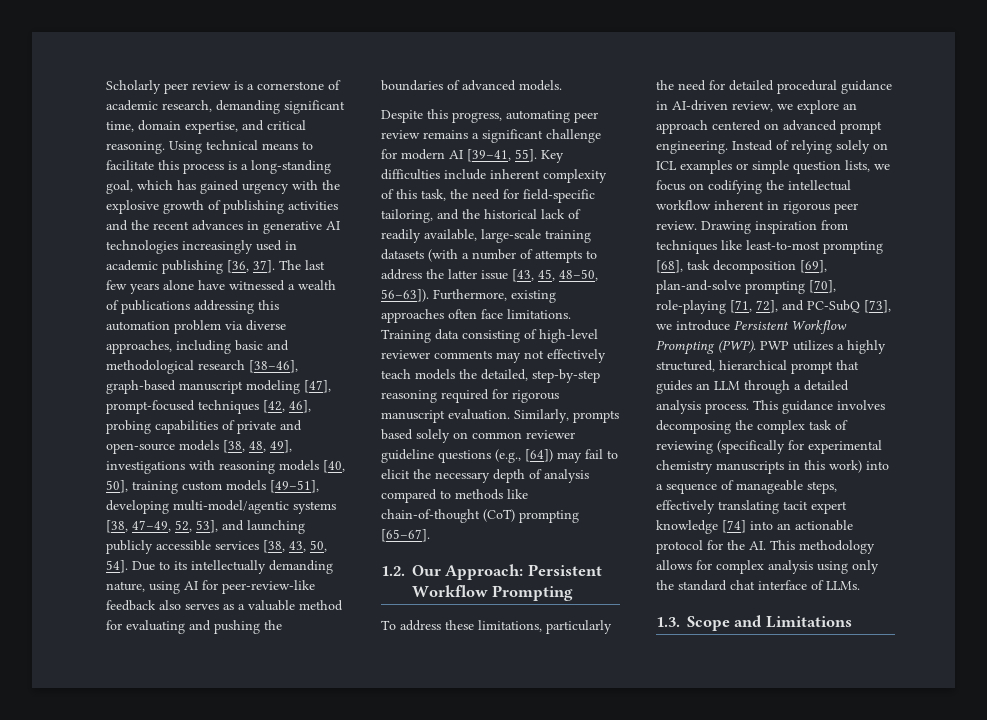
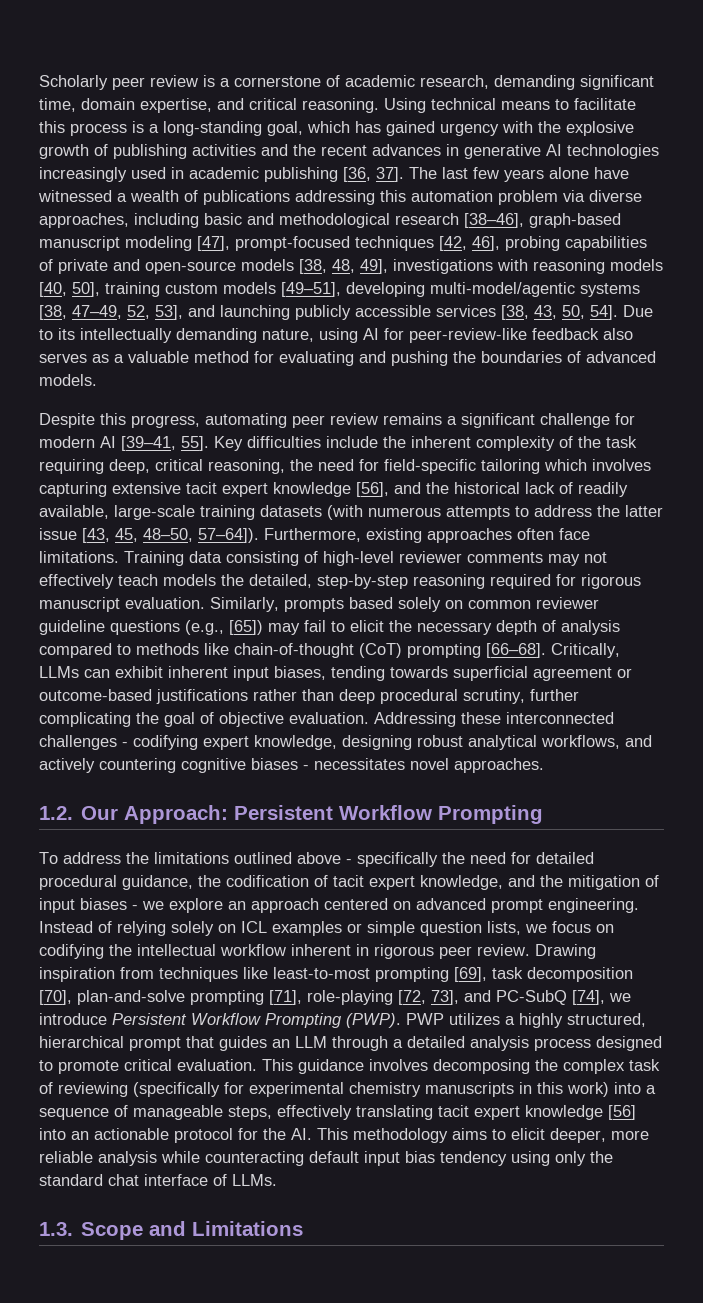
- Key difficulties include inherent complexity of this task, the need for field-specific tailoring, and the historical lack of readily available, large-scale training datasets (with a number of attempts to address the latter issue [43, 45, 48–50, 56–63]).
+ Key difficulties include the inherent complexity of the task requiring deep, critical reasoning, the need for field-specific tailoring which involves capturing extensive tacit expert knowledge [56], and the historical lack of readily available, large-scale training datasets (with numerous attempts to address the latter issue [43, 45, 48–50, 57–64]).
- Similarly, prompts based solely on common reviewer guideline questions (e.g., [64]) may fail to elicit the necessary depth of analysis compared to methods like chain-of-thought (CoT) prompting [65–67].
+ Similarly, prompts based solely on common reviewer guideline questions (e.g., [65]) may fail to elicit the necessary depth of analysis compared to methods like chain-of-thought (CoT) prompting [66–68]. Critically, LLMs can exhibit inherent input biases, tending towards superficial agreement or outcome-based justifications rather than deep procedural scrutiny, further complicating the goal of objective evaluation. Addressing these interconnected challenges - codifying expert knowledge, designing robust analytical workflows, and actively countering cognitive biases - necessitates novel approaches.
- To address these limitations, particularly the need for detailed procedural guidance in AI-driven review, we explore an approach centered on advanced prompt engineering.
+ To address the limitations outlined above - specifically the need for detailed procedural guidance, the codification of tacit expert knowledge, and the mitigation of input biases - we explore an approach centered on advanced prompt engineering.
- Drawing inspiration from techniques like least-to-most prompting [68], task decomposition [69], plan-and-solve prompting [70], role-playing [71, 72], and PC-SubQ [73], we introduce Persistent Workflow Prompting (PWP).
+ Drawing inspiration from techniques like least-to-most prompting [69], task decomposition [70], plan-and-solve prompting [71], role-playing [72, 73], and PC-SubQ [74], we introduce Persistent Workflow Prompting (PWP).
- PWP utilizes a highly structured, hierarchical prompt that guides an LLM through a detailed analysis process.
+ PWP utilizes a highly structured, hierarchical prompt that guides an LLM through a detailed analysis process designed to promote critical evaluation.
- This guidance involves decomposing the complex task of reviewing (specifically for experimental chemistry manuscripts in this work) into a sequence of manageable steps, effectively translating tacit expert knowledge [74] into an actionable protocol for the AI. This methodology allows for complex analysis using only the standard chat interface of LLMs.
+ This guidance involves decomposing the complex task of reviewing (specifically for experimental chemistry manuscripts in this work) into a sequence of manageable steps, effectively translating tacit expert knowledge [56] into an actionable protocol for the AI. This methodology aims to elicit deeper, more reliable analysis while counteracting default input bias tendency using only the standard chat interface of LLMs.

